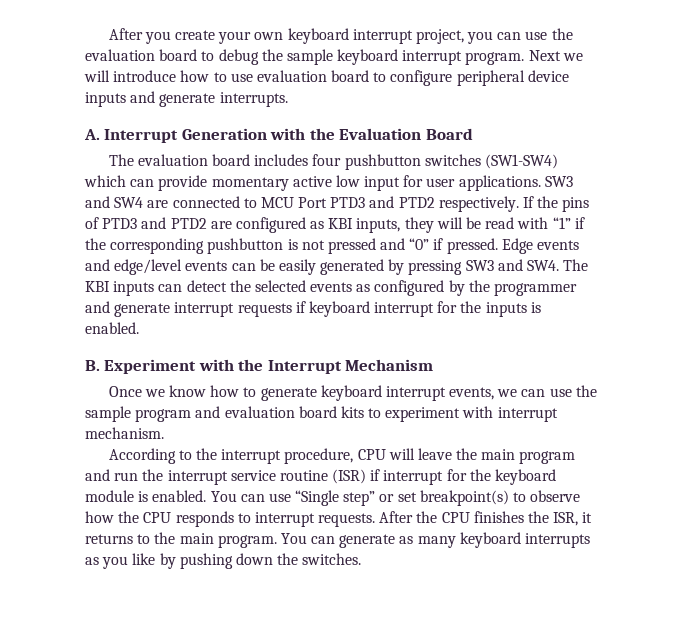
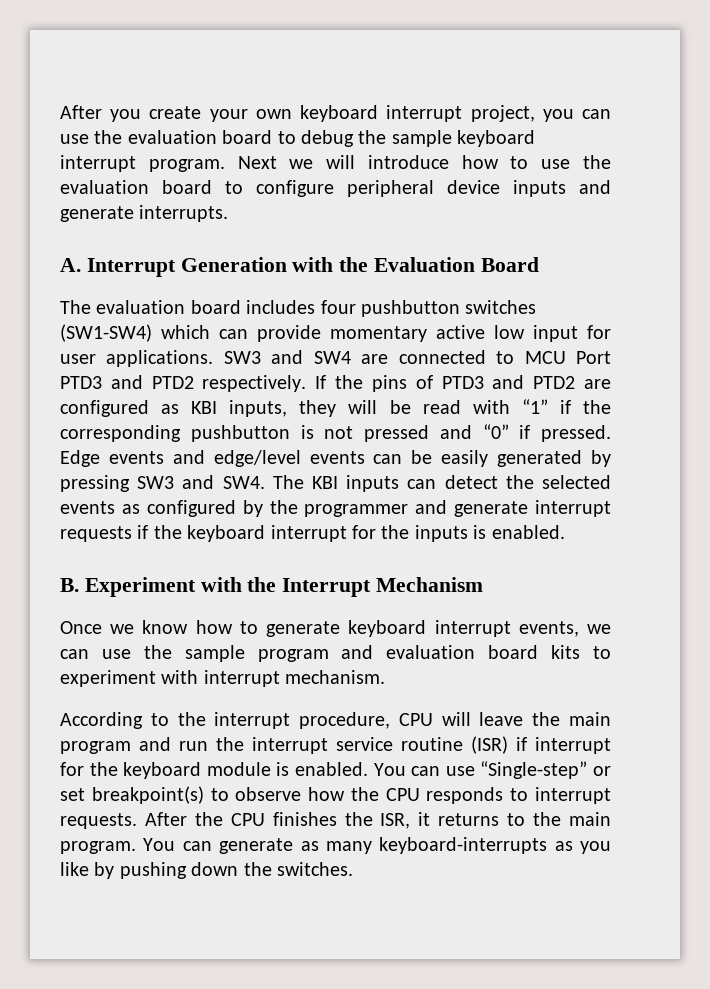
- Next we will introduce how to use evaluation board to configure peripheral device inputs and generate interrupts.
+ Next we will introduce how to use the evaluation board to configure peripheral device inputs and generate interrupts.
- Edge events and edge/level events can be easily generated by pressing SW3 and SW4. The KBI inputs can detect the selected events as configured by the programmer and generate interrupt requests if keyboard interrupt for the inputs is enabled.
+ Edge events and edge/level events can be easily generated by pressing SW3 and SW4. The KBI inputs can detect the selected events as configured by the programmer and generate interrupt requests if the keyboard interrupt for the inputs is enabled.
- You can use “Single step” or set breakpoint(s) to observe how the CPU responds to interrupt requests.
+ You can use “Single-step” or set breakpoint(s) to observe how the CPU responds to interrupt requests.
- You can generate as many keyboard interrupts as you like by pushing down the switches.
+ You can generate as many keyboard-interrupts as you like by pushing down the switches.

